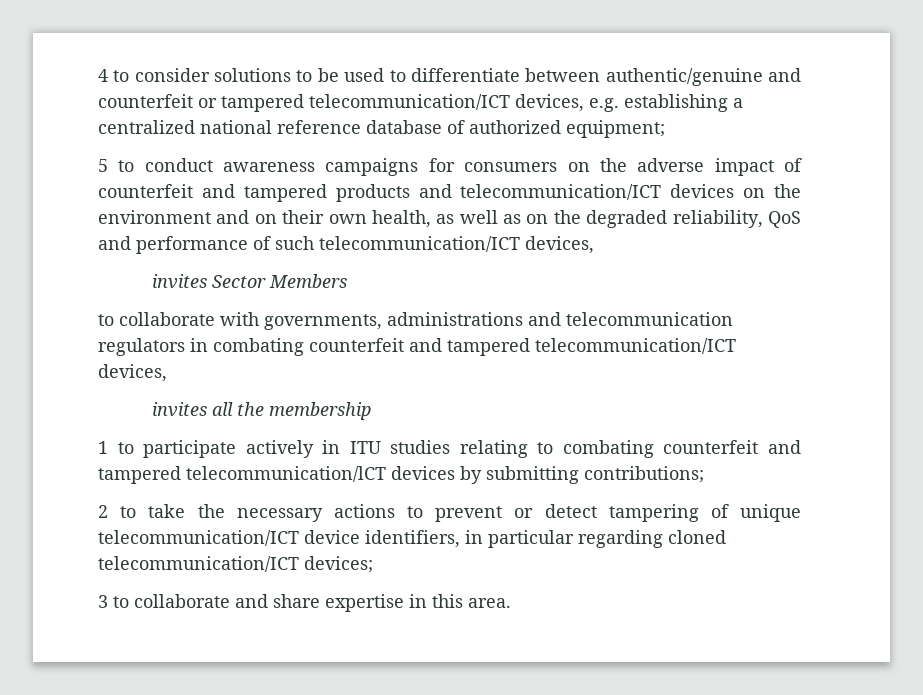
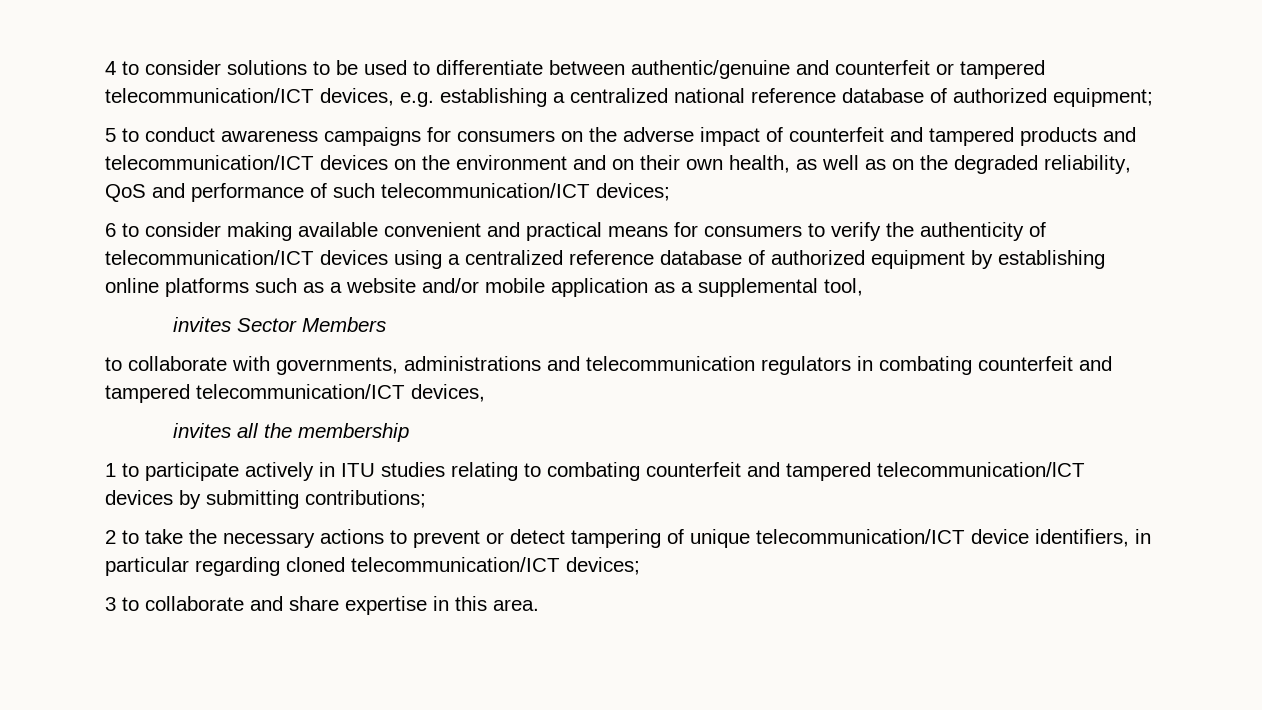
- 5 to conduct awareness campaigns for consumers on the adverse impact of counterfeit and tampered products and telecommunication/ICT devices on the environment and on their own health, as well as on the degraded reliability, QoS and performance of such telecommunication/ICT devices,
+ 5 to conduct awareness campaigns for consumers on the adverse impact of counterfeit and tampered products and telecommunication/ICT devices on the environment and on their own health, as well as on the degraded reliability, QoS and performance of such telecommunication/ICT devices;
+ 6 to consider making available convenient and practical means for consumers to verify the authenticity of telecommunication/ICT devices using a centralized reference database of authorized equipment by establishing online platforms such as a website and/or mobile application as a supplemental tool,

